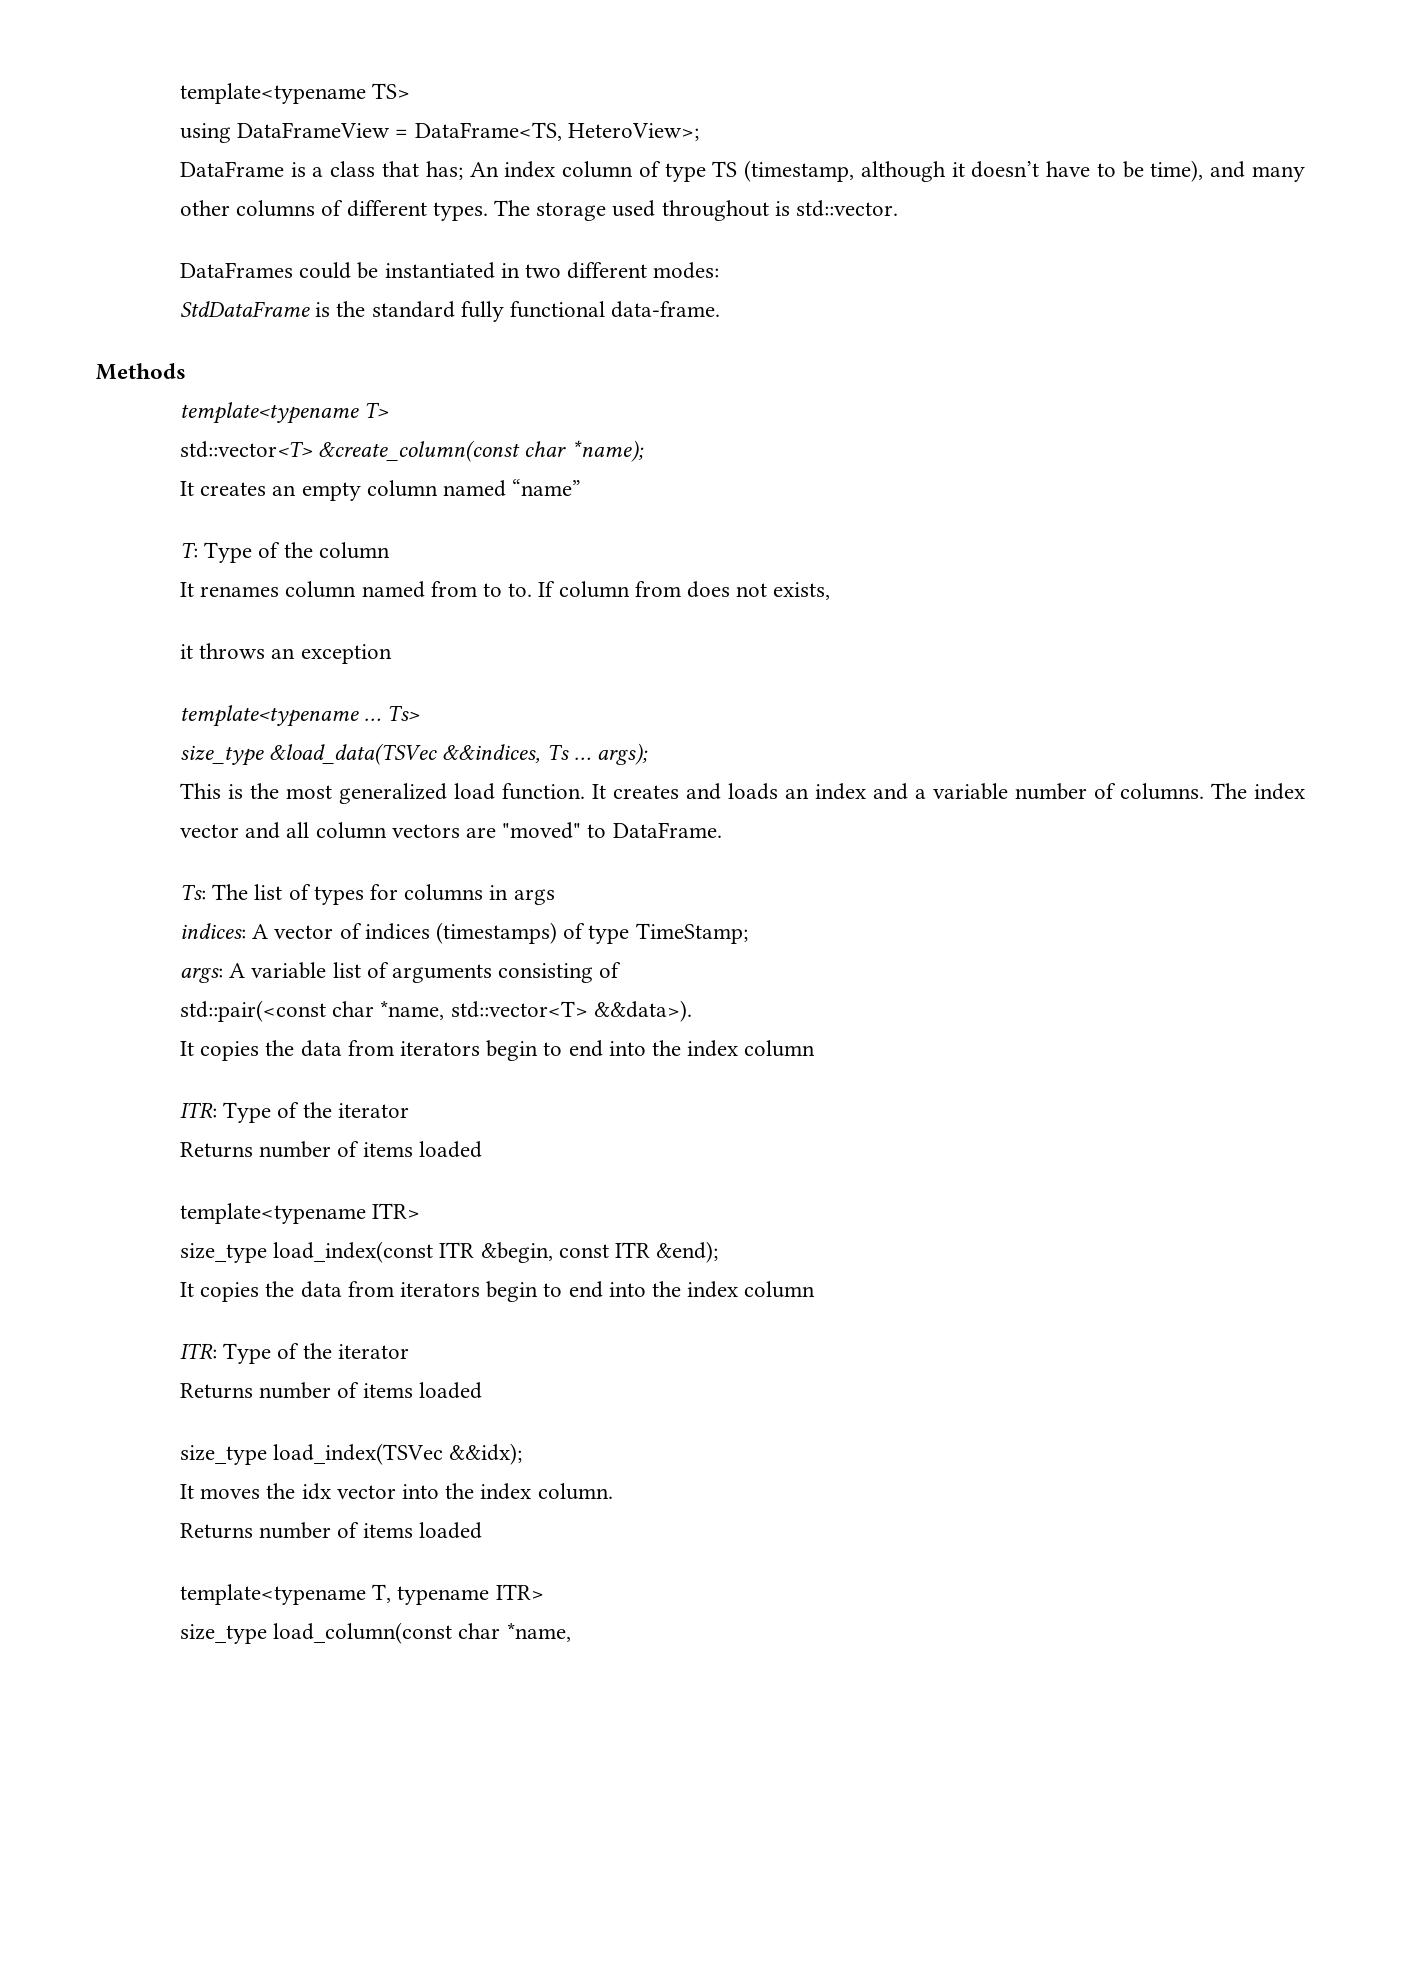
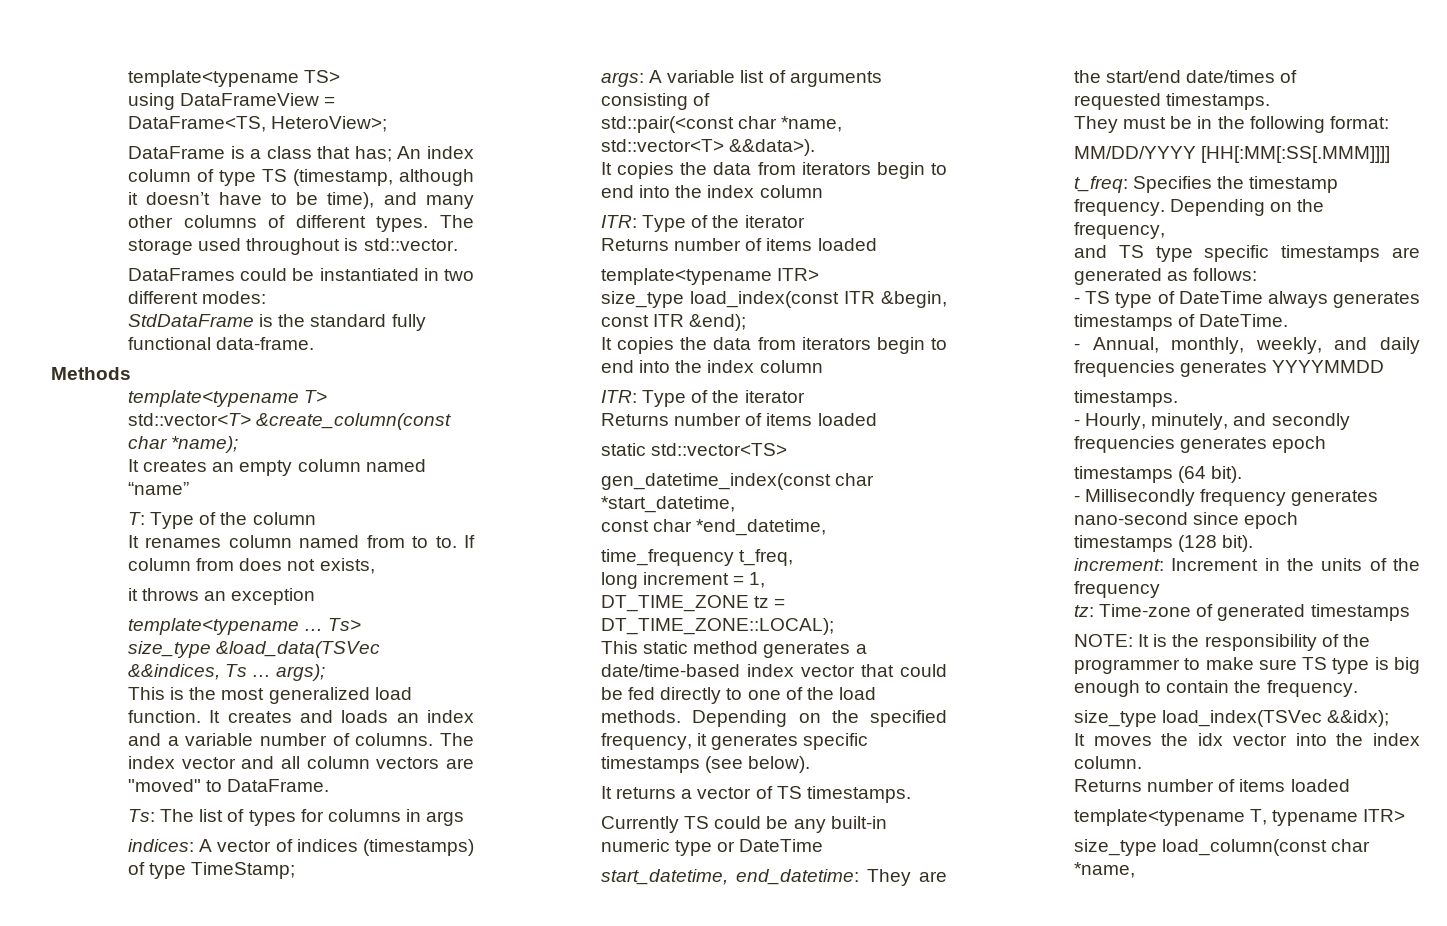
+ static std::vector<TS>
+ gen_datetime_index(const char *start_datetime,
+ const char *end_datetime,
+ time_frequency t_freq,
+ long increment = 1,
+ DT_TIME_ZONE tz = DT_TIME_ZONE::LOCAL);
+ This static method generates a date/time-based index vector that could be fed directly to one of the load methods. Depending on the specified frequency, it generates specific timestamps (see below).
+ It returns a vector of TS timestamps.
+ Currently TS could be any built-in numeric type or DateTime
+ start_datetime, end_datetime: They are the start/end date/times of
+ requested timestamps.
+ They must be in the following format:
+ MM/DD/YYYY [HH[:MM[:SS[.MMM]]]]
+ t_freq: Specifies the timestamp frequency. Depending on the frequency,
+ and TS type specific timestamps are generated as follows:
+ - TS type of DateTime always generates timestamps of DateTime.
+ - Annual, monthly, weekly, and daily frequencies generates YYYYMMDD
+ timestamps.
+ - Hourly, minutely, and secondly frequencies generates epoch
+ timestamps (64 bit).
+ - Millisecondly frequency generates nano-second since epoch
+ timestamps (128 bit).
+ increment: Increment in the units of the frequency
+ tz: Time-zone of generated timestamps
+ NOTE: It is the responsibility of the programmer to make sure TS type is big enough to contain the frequency.

